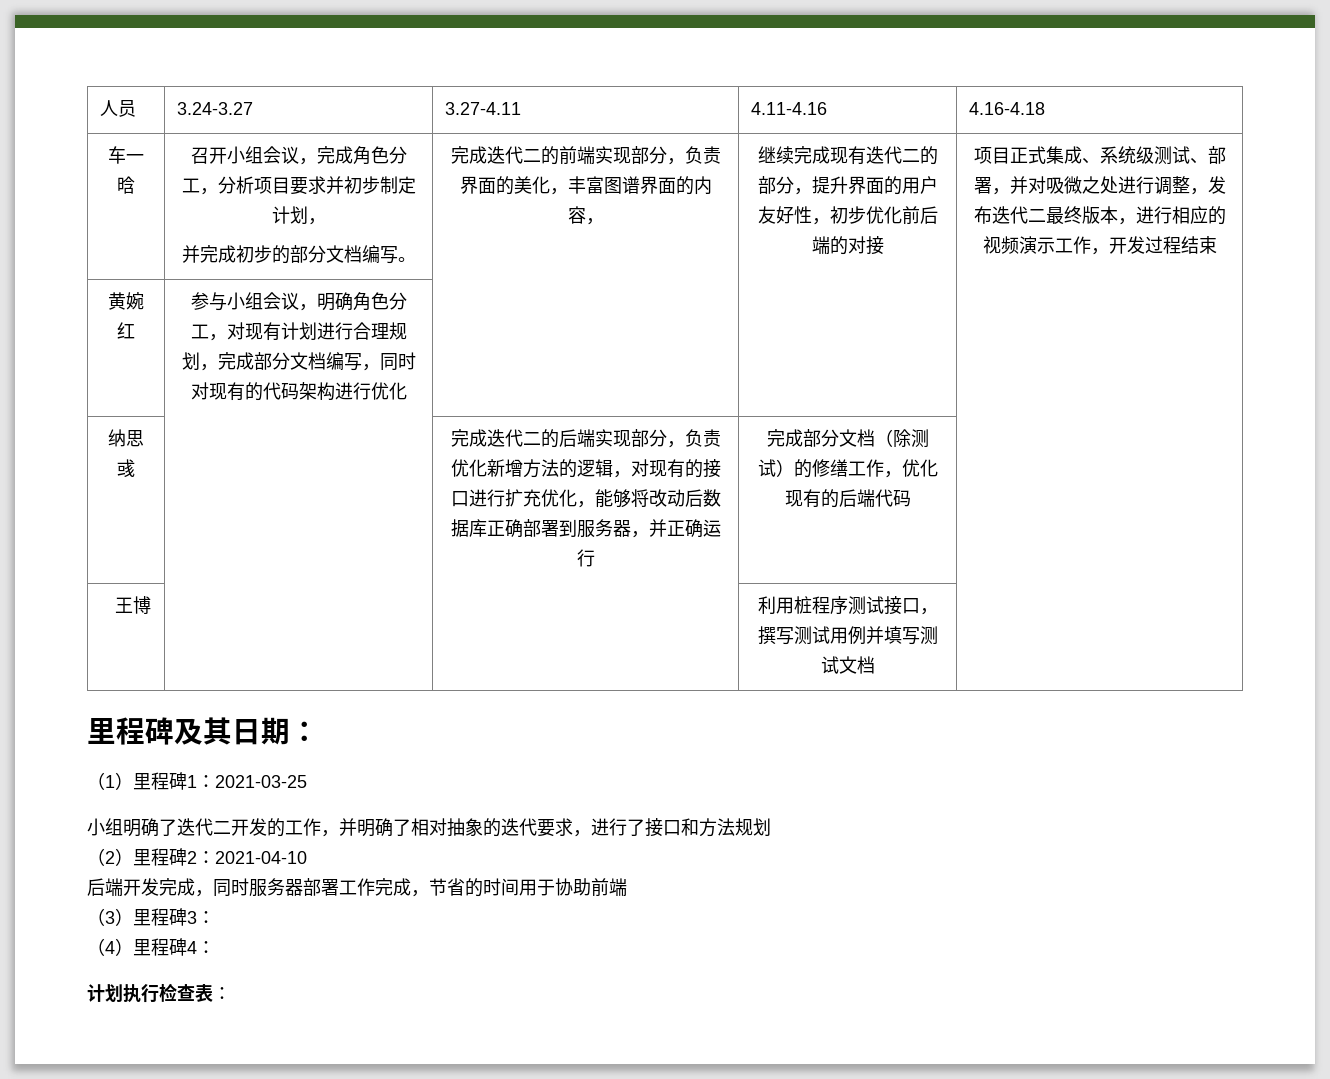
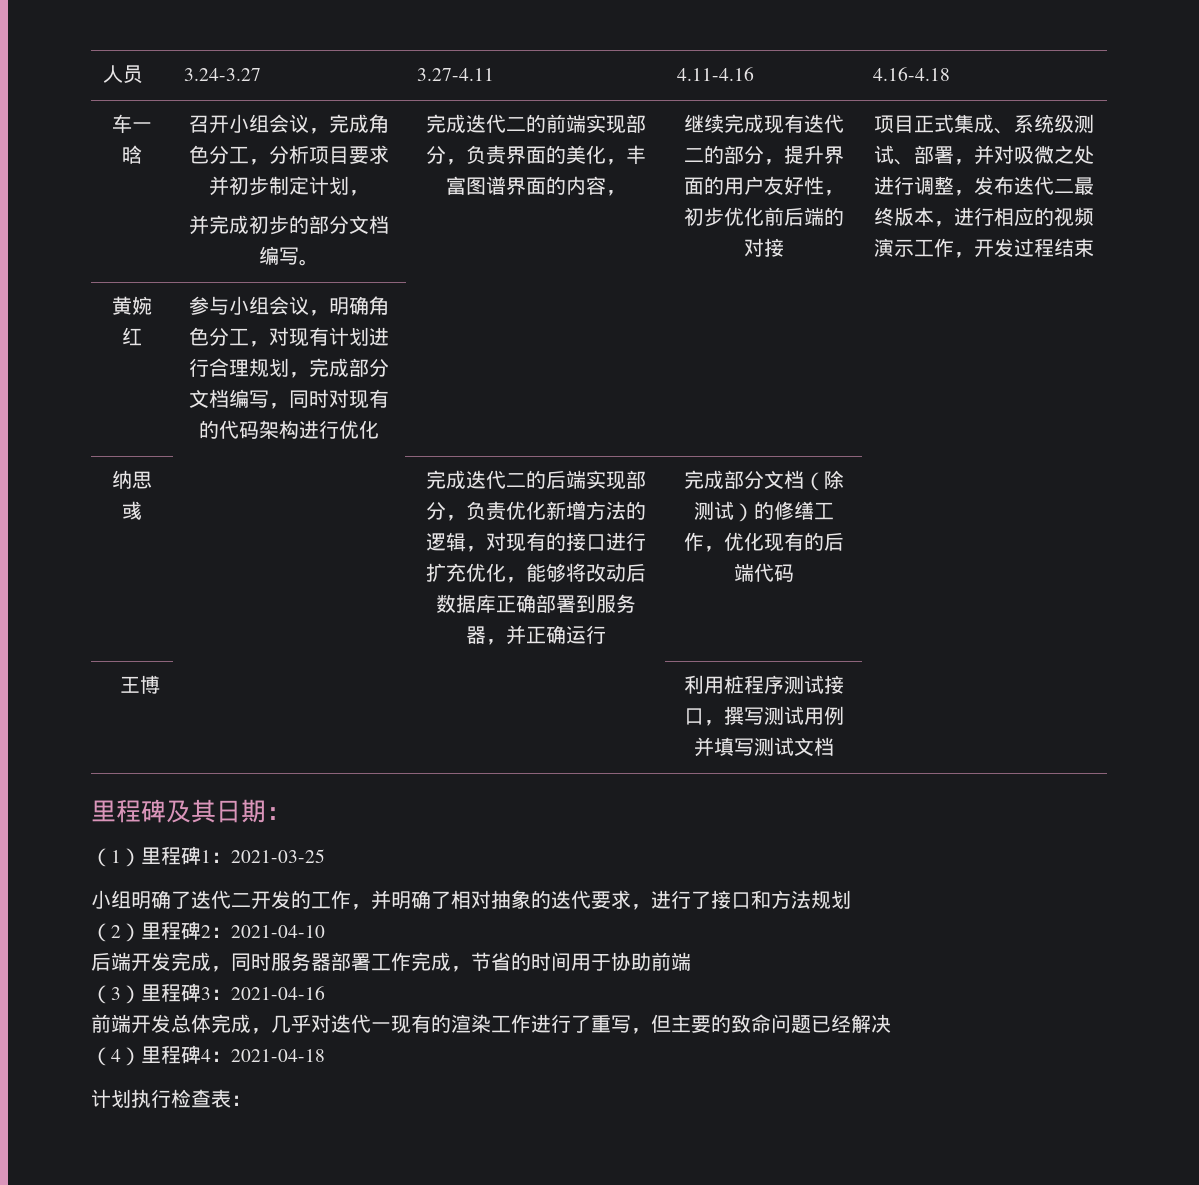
- （3）里程碑3：
+ （3）里程碑3：2021-04-16
+ 前端开发总体完成，几乎对迭代一现有的渲染工作进行了重写，但主要的致命问题已经解决
- （4）里程碑4：
+ （4）里程碑4：2021-04-18

